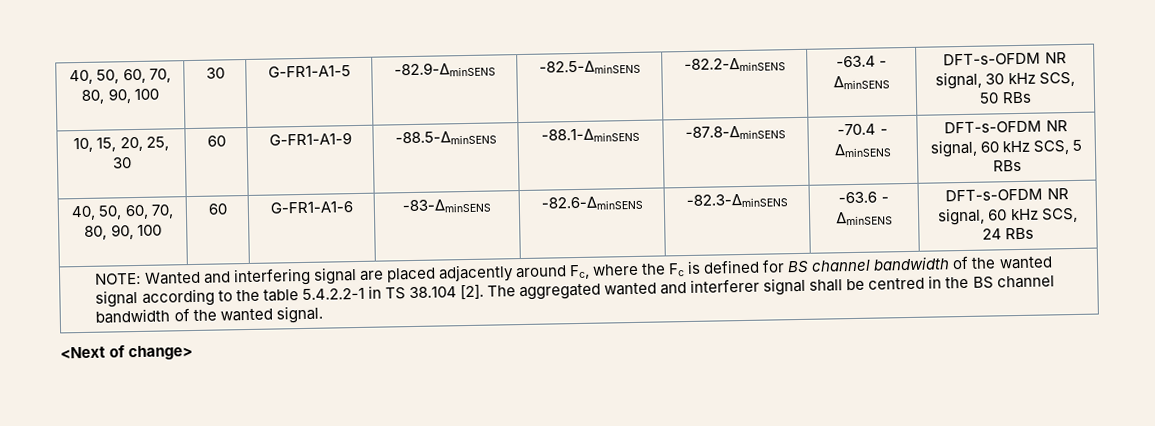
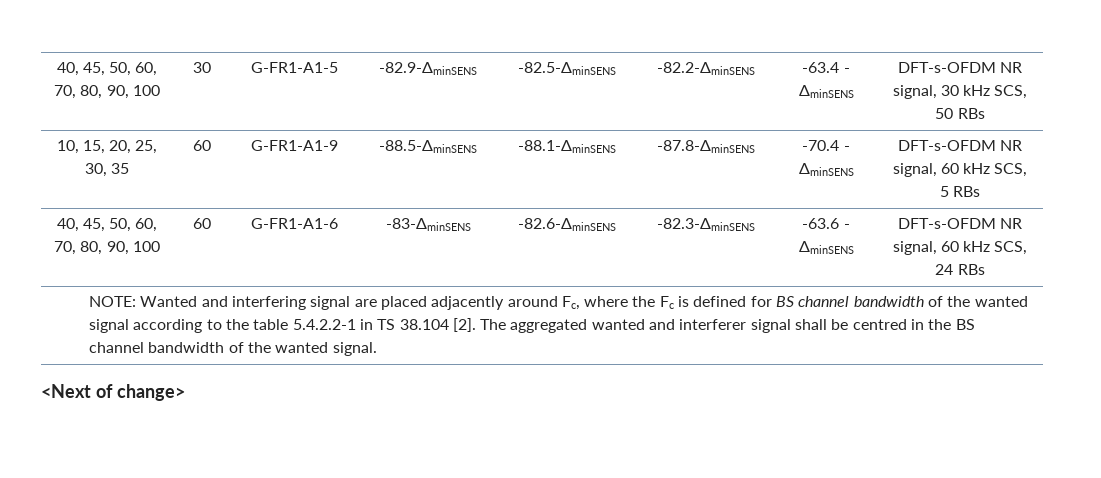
- 40, 50, 60, 70, 80, 90, 100 | 30 | G-FR1-A1-5 | -82.9-ΔminSENS | -82.5-ΔminSENS | -82.2-ΔminSENS | -63.4 - ΔminSENS | DFT-s-OFDM NR signal, 30 kHz SCS, 50 RBs
+ 40, 45, 50, 60, 70, 80, 90, 100 | 30 | G-FR1-A1-5 | -82.9-ΔminSENS | -82.5-ΔminSENS | -82.2-ΔminSENS | -63.4 - ΔminSENS | DFT-s-OFDM NR signal, 30 kHz SCS, 50 RBs
- 10, 15, 20, 25, 30 | 60 | G-FR1-A1-9 | -88.5-ΔminSENS | -88.1-ΔminSENS | -87.8-ΔminSENS | -70.4 - ΔminSENS | DFT-s-OFDM NR signal, 60 kHz SCS, 5 RBs
+ 10, 15, 20, 25, 30, 35 | 60 | G-FR1-A1-9 | -88.5-ΔminSENS | -88.1-ΔminSENS | -87.8-ΔminSENS | -70.4 - ΔminSENS | DFT-s-OFDM NR signal, 60 kHz SCS, 5 RBs
- 40, 50, 60, 70, 80, 90, 100 | 60 | G-FR1-A1-6 | -83-ΔminSENS | -82.6-ΔminSENS | -82.3-ΔminSENS | -63.6 - ΔminSENS | DFT-s-OFDM NR signal, 60 kHz SCS, 24 RBs
+ 40, 45, 50, 60, 70, 80, 90, 100 | 60 | G-FR1-A1-6 | -83-ΔminSENS | -82.6-ΔminSENS | -82.3-ΔminSENS | -63.6 - ΔminSENS | DFT-s-OFDM NR signal, 60 kHz SCS, 24 RBs

